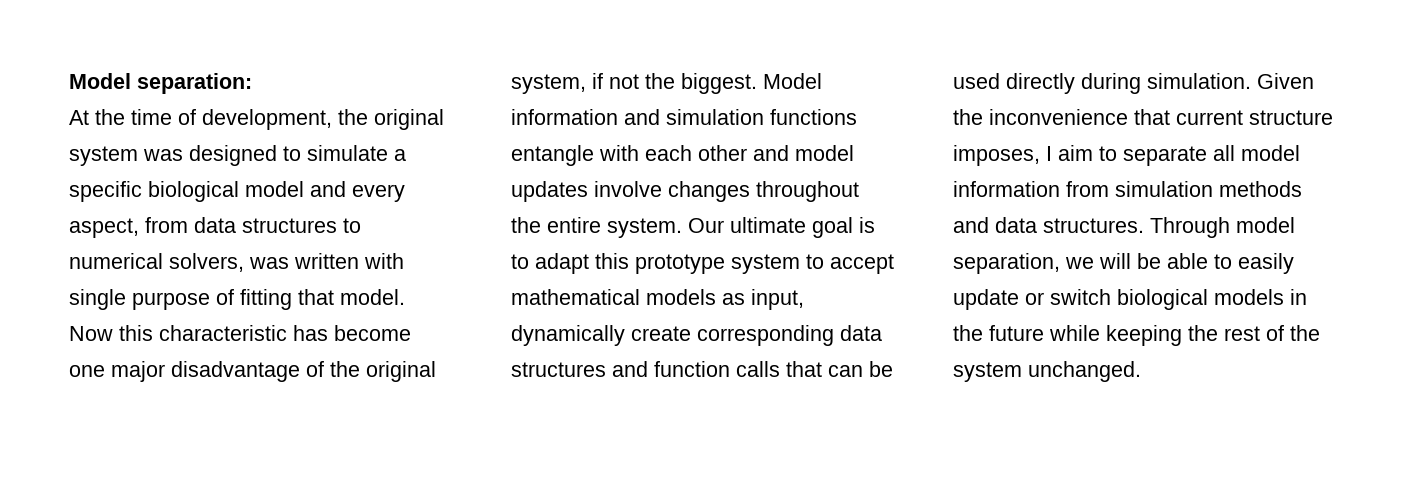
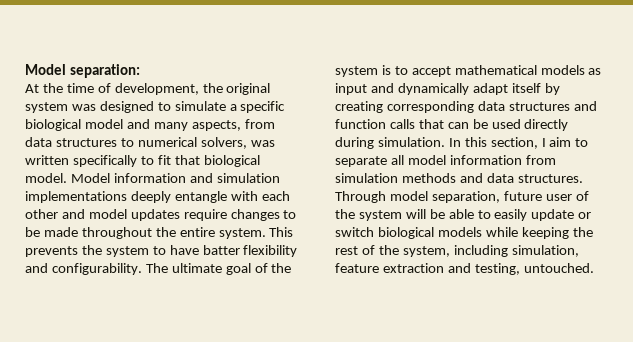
- At the time of development, the original system was designed to simulate a specific biological model and every aspect, from data structures to numerical solvers, was written with single purpose of fitting that model. Now this characteristic has become one major disadvantage of the original system, if not the biggest.
+ At the time of development, the original system was designed to simulate a specific biological model and many aspects, from data structures to numerical solvers, was written specifically to fit that biological model.
- Model information and simulation functions entangle with each other and model updates involve changes throughout the entire system. Our ultimate goal is to adapt this prototype system to accept mathematical models as input, dynamically create corresponding data structures and function calls that can be used directly during simulation.
+ Model information and simulation implementations deeply entangle with each other and model updates require changes to be made throughout the entire system. This prevents the system to have batter flexibility and configurability. The ultimate goal of the system is to accept mathematical models as input and dynamically adapt itself by creating corresponding data structures and function calls that can be used directly during simulation.
- Given the inconvenience that current structure imposes, I aim to separate all model information from simulation methods and data structures.
+ In this section, I aim to separate all model information from simulation methods and data structures.
- Through model separation, we will be able to easily update or switch biological models in the future while keeping the rest of the system unchanged.
+ Through model separation, future user of the system will be able to easily update or switch biological models while keeping the rest of the system, including simulation, feature extraction and testing, untouched.

